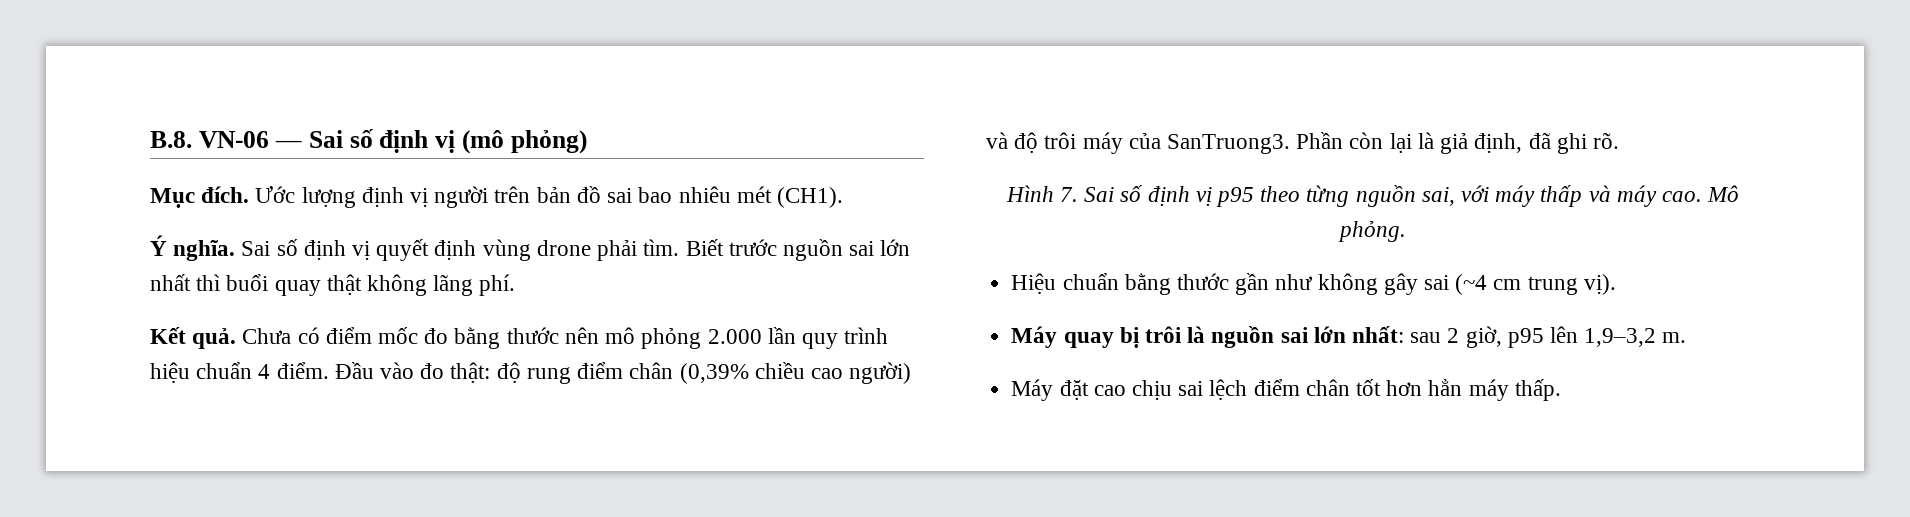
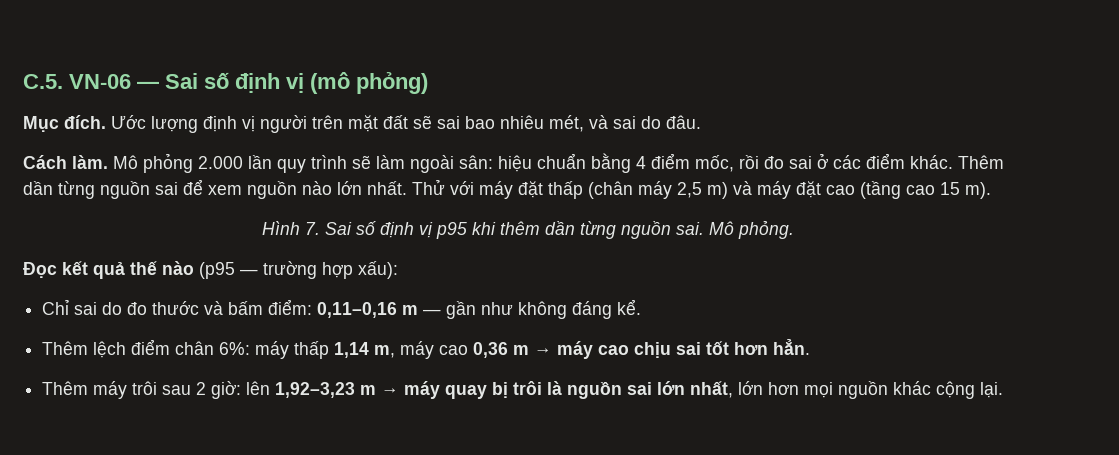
- B.8. VN-06 — Sai số định vị (mô phỏng)
+ C.5. VN-06 — Sai số định vị (mô phỏng)
- Ước lượng định vị người trên bản đồ sai bao nhiêu mét (CH1).
- Ý nghĩa. Sai số định vị quyết định vùng drone phải tìm. Biết trước nguồn sai lớn nhất thì buổi quay thật không lãng phí.
- Kết quả. Chưa có điểm mốc đo bằng thước nên mô phỏng 2.000 lần quy trình hiệu chuẩn 4 điểm. Đầu vào đo thật: độ rung điểm chân (0,39% chiều cao người) và độ trôi máy của SanTruong3. Phần còn lại là giả định, đã ghi rõ.
+ Ước lượng định vị người trên mặt đất sẽ sai bao nhiêu mét, và sai do đâu.
+ Cách làm. Mô phỏng 2.000 lần quy trình sẽ làm ngoài sân: hiệu chuẩn bằng 4 điểm mốc, rồi đo sai ở các điểm khác. Thêm dần từng nguồn sai để xem nguồn nào lớn nhất. Thử với máy đặt thấp (chân máy 2,5 m) và máy đặt cao (tầng cao 15 m).
- Hình 7. Sai số định vị p95 theo từng nguồn sai, với máy thấp và máy cao. Mô phỏng.
- Hiệu chuẩn bằng thước gần như không gây sai (~4 cm trung vị).
- Máy quay bị trôi là nguồn sai lớn nhất: sau 2 giờ, p95 lên 1,9–3,2 m.
- Máy đặt cao chịu sai lệch điểm chân tốt hơn hẳn máy thấp.
+ Hình 7. Sai số định vị p95 khi thêm dần từng nguồn sai. Mô phỏng.
+ Đọc kết quả thế nào (p95 — trường hợp xấu):
+ Chỉ sai do đo thước và bấm điểm: 0,11–0,16 m — gần như không đáng kể.
+ Thêm lệch điểm chân 6%: máy thấp 1,14 m, máy cao 0,36 m → máy cao chịu sai tốt hơn hẳn.
+ Thêm máy trôi sau 2 giờ: lên 1,92–3,23 m → máy quay bị trôi là nguồn sai lớn nhất, lớn hơn mọi nguồn khác cộng lại.

